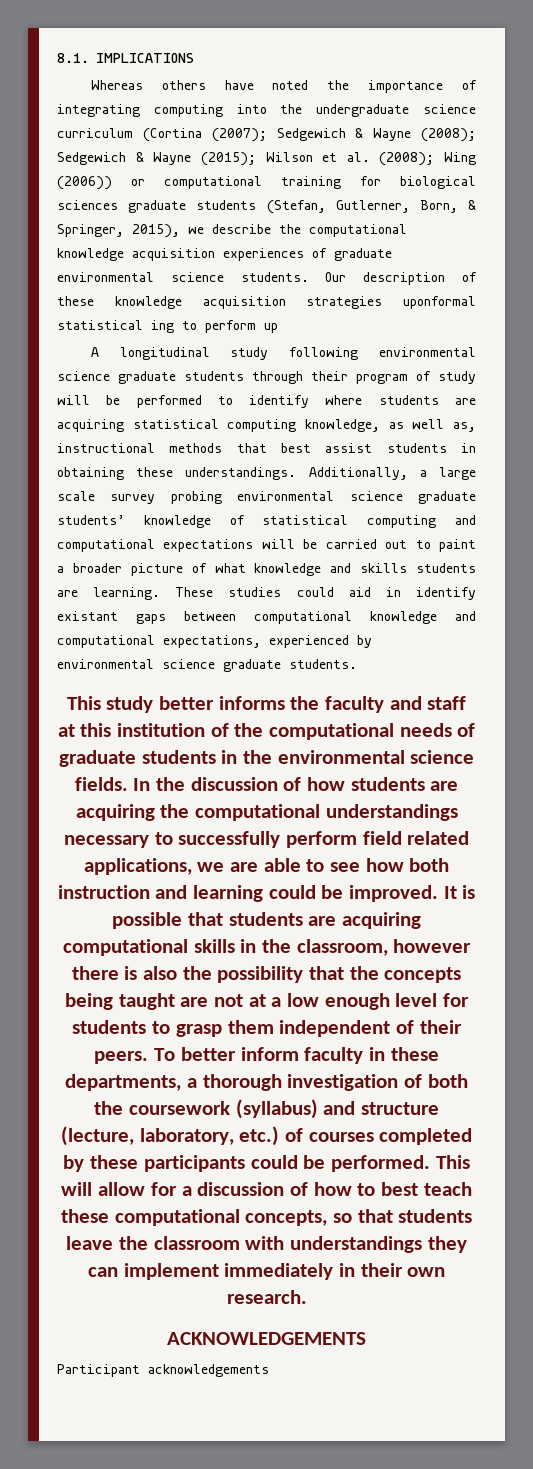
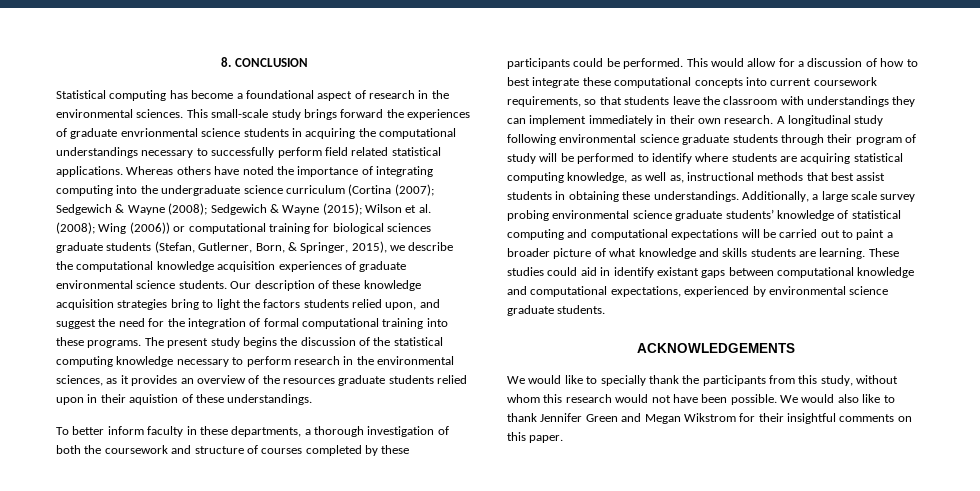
- 8.1. IMPLICATIONS
- Whereas others have noted the importance of integrating computing into the undergraduate science curriculum (Cortina (2007); Sedgewich & Wayne (2008); Sedgewich & Wayne (2015); Wilson et al. (2008); Wing (2006)) or computational training for biological sciences graduate students (Stefan, Gutlerner, Born, & Springer, 2015), we describe the computational knowledge acquisition experiences of graduate environmental science students.
+ 8. CONCLUSION
+ Statistical computing has become a foundational aspect of research in the environmental sciences. This small-scale study brings forward the experiences of graduate envrionmental science students in acquiring the computational understandings necessary to successfully perform field related statistical applications. Whereas others have noted the importance of integrating computing into the undergraduate science curriculum (Cortina (2007); Sedgewich & Wayne (2008); Sedgewich & Wayne (2015); Wilson et al. (2008); Wing (2006)) or computational training for biological sciences graduate students (Stefan, Gutlerner, Born, & Springer, 2015), we describe the computational knowledge acquisition experiences of graduate environmental science students.
- Our description of these knowledge acquisition strategies uponformal statistical ing to perform up
- A longitudinal study following environmental science graduate students through their program of study will be performed to identify where students are acquiring statistical computing knowledge, as well as, instructional methods that best assist students in obtaining these understandings.
+ Our description of these knowledge acquisition strategies bring to light the factors students relied upon, and suggest the need for the integration of formal computational training into these programs. The present study begins the discussion of the statistical computing knowledge necessary to perform research in the environmental sciences, as it provides an overview of the resources graduate students relied upon in their aquistion of these understandings.
+ To better inform faculty in these departments, a thorough investigation of both the coursework and structure of courses completed by these participants could be performed. This would allow for a discussion of how to best integrate these computational concepts into current coursework requirements, so that students leave the classroom with understandings they can implement immediately in their own research. A longitudinal study following environmental science graduate students through their program of study will be performed to identify where students are acquiring statistical computing knowledge, as well as, instructional methods that best assist students in obtaining these understandings.
- This study better informs the faculty and staff at this institution of the computational needs of graduate students in the environmental science fields. In the discussion of how students are acquiring the computational understandings necessary to successfully perform field related applications, we are able to see how both instruction and learning could be improved. It is possible that students are acquiring computational skills in the classroom, however there is also the possibility that the concepts being taught are not at a low enough level for students to grasp them independent of their peers. To better inform faculty in these departments, a thorough investigation of both the coursework (syllabus) and structure (lecture, laboratory, etc.) of courses completed by these participants could be performed. This will allow for a discussion of how to best teach these computational concepts, so that students leave the classroom with understandings they can implement immediately in their own research.
  ACKNOWLEDGEMENTS
- Participant acknowledgements
+ We would like to specially thank the participants from this study, without whom this research would not have been possible. We would also like to thank Jennifer Green and Megan Wikstrom for their insightful comments on this paper.

